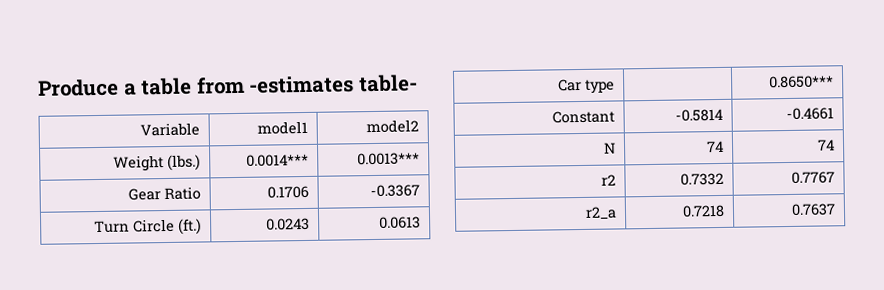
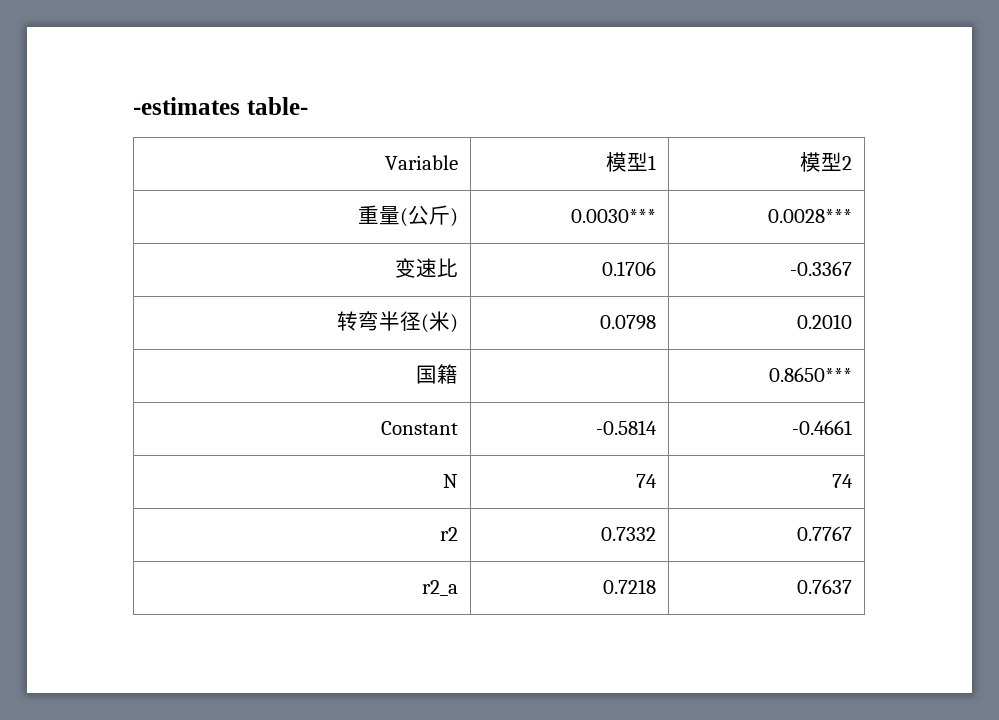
- Produce a table from -estimates table-
+ -estimates table-
- Variable | model1 | model2
- Weight (lbs.) | 0.0014*** | 0.0013***
- Gear Ratio | 0.1706 | -0.3367
- Turn Circle (ft.) | 0.0243 | 0.0613
- Car type | | 0.8650***
+ Variable | 模型1 | 模型2
+ 重量(公斤) | 0.0030*** | 0.0028***
+ 变速比 | 0.1706 | -0.3367
+ 转弯半径(米) | 0.0798 | 0.2010
+ 国籍 | | 0.8650***

